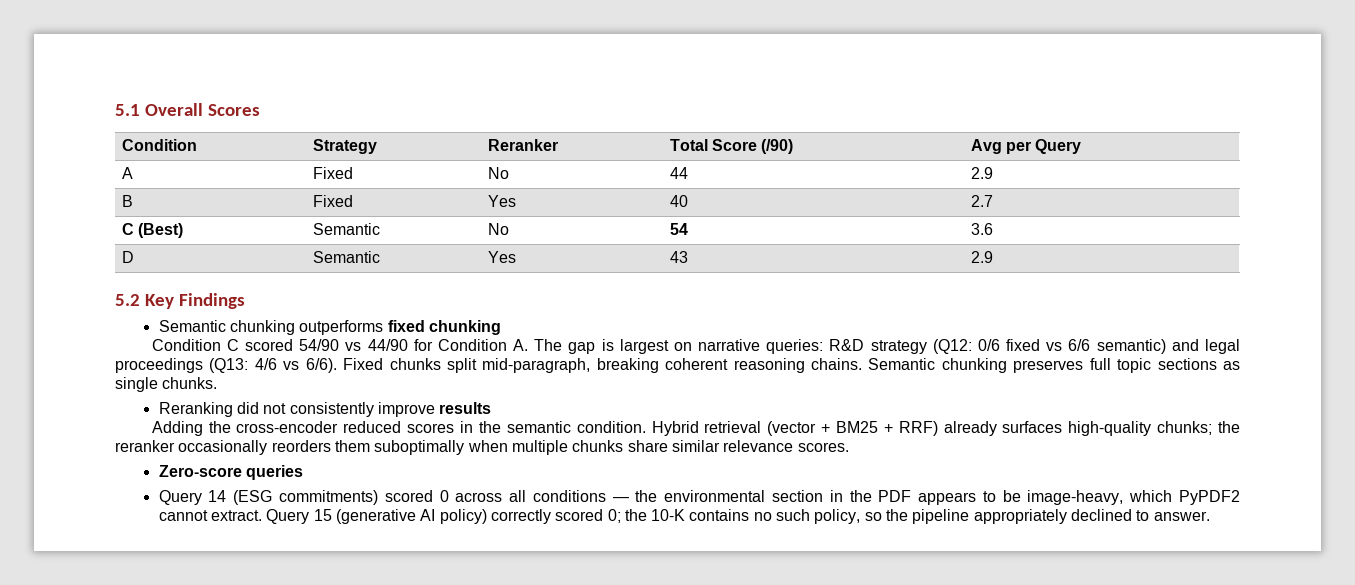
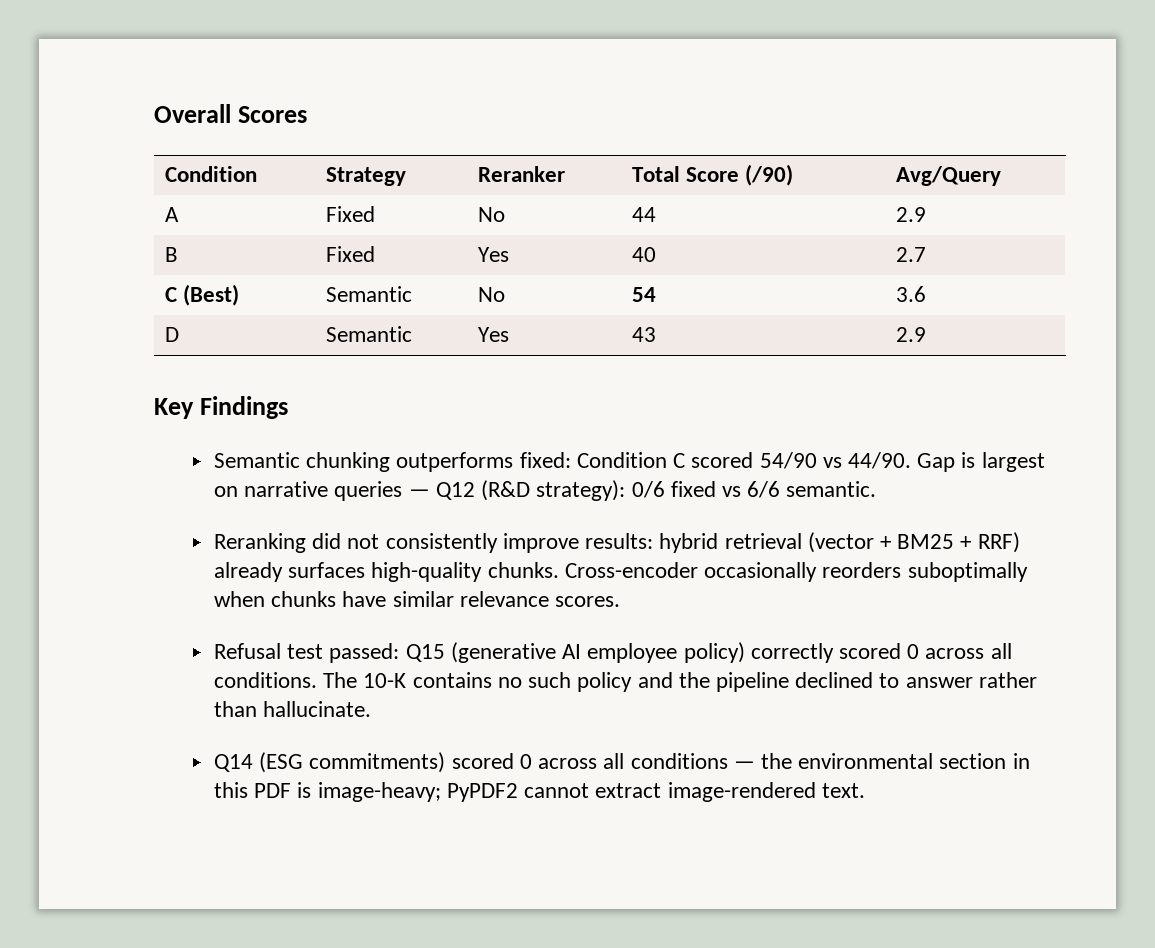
- 5.1 Overall Scores
+ Overall Scores
- Condition | Strategy | Reranker | Total Score (/90) | Avg per Query
+ Condition | Strategy | Reranker | Total Score (/90) | Avg/Query
- 5.2 Key Findings
+ Key Findings
- Semantic chunking outperforms fixed chunking
- Condition C scored 54/90 vs 44/90 for Condition A. The gap is largest on narrative queries: R&D strategy (Q12: 0/6 fixed vs 6/6 semantic) and legal proceedings (Q13: 4/6 vs 6/6). Fixed chunks split mid-paragraph, breaking coherent reasoning chains. Semantic chunking preserves full topic sections as single chunks.
+ Semantic chunking outperforms fixed: Condition C scored 54/90 vs 44/90. Gap is largest on narrative queries — Q12 (R&D strategy): 0/6 fixed vs 6/6 semantic.
- Reranking did not consistently improve results
- Adding the cross-encoder reduced scores in the semantic condition. Hybrid retrieval (vector + BM25 + RRF) already surfaces high-quality chunks; the reranker occasionally reorders them suboptimally when multiple chunks share similar relevance scores.
+ Reranking did not consistently improve results: hybrid retrieval (vector + BM25 + RRF) already surfaces high-quality chunks. Cross-encoder occasionally reorders suboptimally when chunks have similar relevance scores.
- Zero-score queries
- Query 14 (ESG commitments) scored 0 across all conditions — the environmental section in the PDF appears to be image-heavy, which PyPDF2 cannot extract. Query 15 (generative AI policy) correctly scored 0; the 10-K contains no such policy, so the pipeline appropriately declined to answer.
+ Refusal test passed: Q15 (generative AI employee policy) correctly scored 0 across all conditions. The 10-K contains no such policy and the pipeline declined to answer rather than hallucinate.
+ Q14 (ESG commitments) scored 0 across all conditions — the environmental section in this PDF is image-heavy; PyPDF2 cannot extract image-rendered text.

